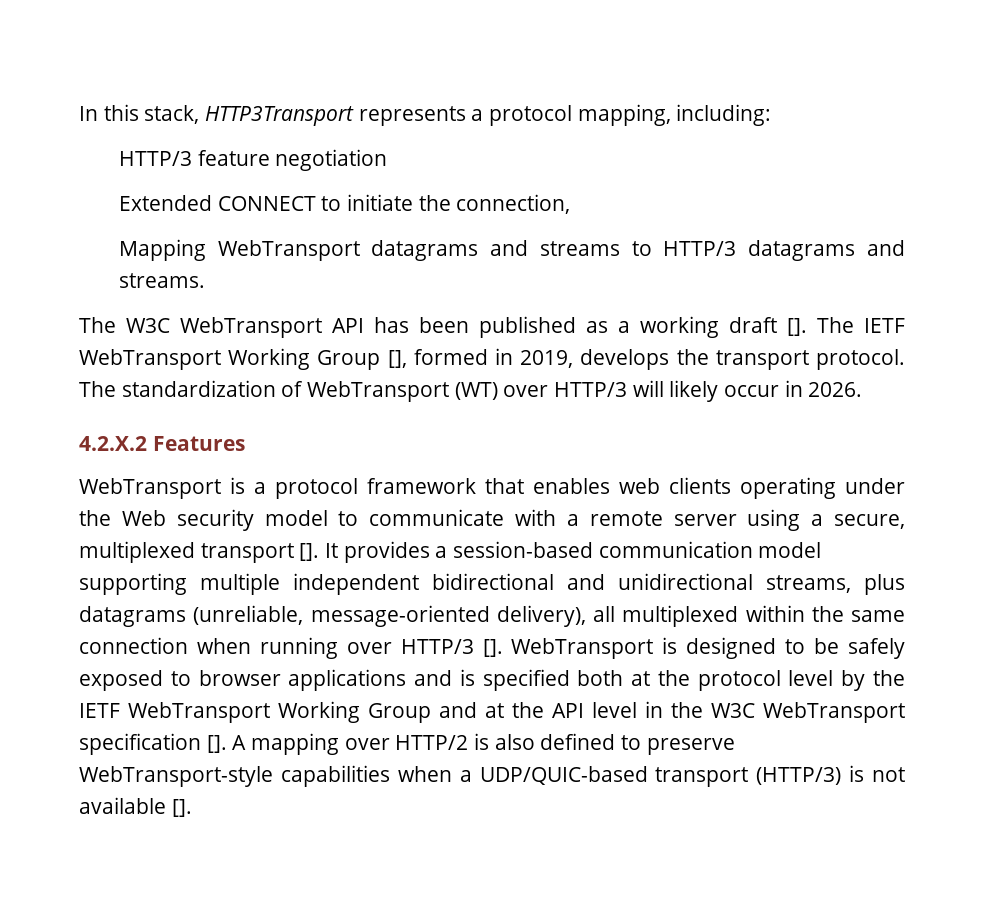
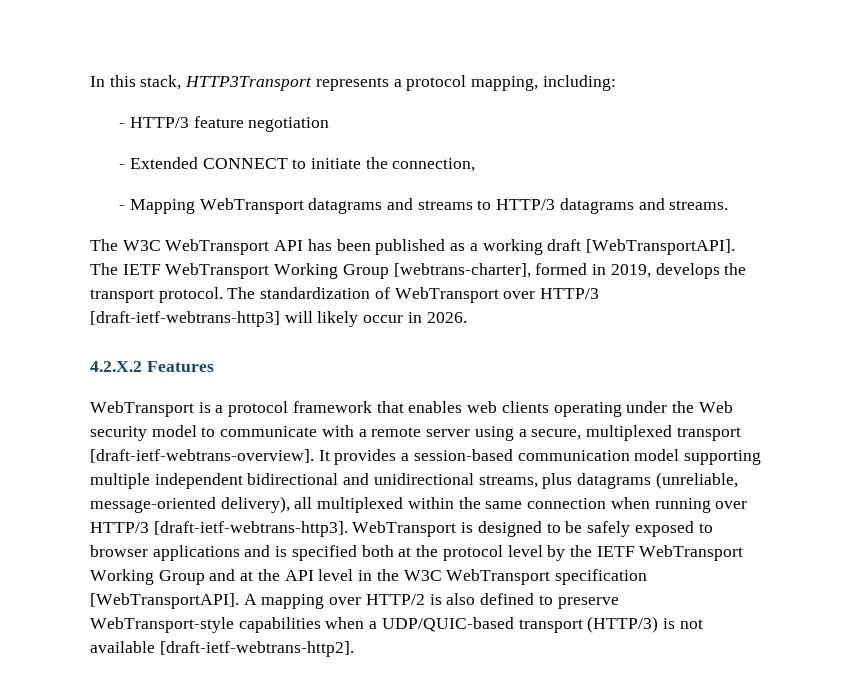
- HTTP/3 feature negotiation
+ - HTTP/3 feature negotiation
- Extended CONNECT to initiate the connection,
+ - Extended CONNECT to initiate the connection,
- Mapping WebTransport datagrams and streams to HTTP/3 datagrams and streams.
+ - Mapping WebTransport datagrams and streams to HTTP/3 datagrams and streams.
- The W3C WebTransport API has been published as a working draft [].
+ The W3C WebTransport API has been published as a working draft [WebTransportAPI].
- The IETF WebTransport Working Group [], formed in 2019, develops the transport protocol.
+ The IETF WebTransport Working Group [webtrans-charter], formed in 2019, develops the transport protocol.
- The standardization of WebTransport (WT) over HTTP/3 will likely occur in 2026.
+ The standardization of WebTransport over HTTP/3 [draft-ietf-webtrans-http3] will likely occur in 2026.
- WebTransport is a protocol framework that enables web clients operating under the Web security model to communicate with a remote server using a secure, multiplexed transport [].
+ WebTransport is a protocol framework that enables web clients operating under the Web security model to communicate with a remote server using a secure, multiplexed transport [draft-ietf-webtrans-overview].
- It provides a session-based communication model supporting multiple independent bidirectional and unidirectional streams, plus datagrams (unreliable, message-oriented delivery), all multiplexed within the same connection when running over HTTP/3 [].
+ It provides a session-based communication model supporting multiple independent bidirectional and unidirectional streams, plus datagrams (unreliable, message-oriented delivery), all multiplexed within the same connection when running over HTTP/3 [draft-ietf-webtrans-http3].
- WebTransport is designed to be safely exposed to browser applications and is specified both at the protocol level by the IETF WebTransport Working Group and at the API level in the W3C WebTransport specification [].
+ WebTransport is designed to be safely exposed to browser applications and is specified both at the protocol level by the IETF WebTransport Working Group and at the API level in the W3C WebTransport specification [WebTransportAPI].
- A mapping over HTTP/2 is also defined to preserve WebTransport-style capabilities when a UDP/QUIC-based transport (HTTP/3) is not available [].
+ A mapping over HTTP/2 is also defined to preserve WebTransport-style capabilities when a UDP/QUIC-based transport (HTTP/3) is not available [draft-ietf-webtrans-http2].

